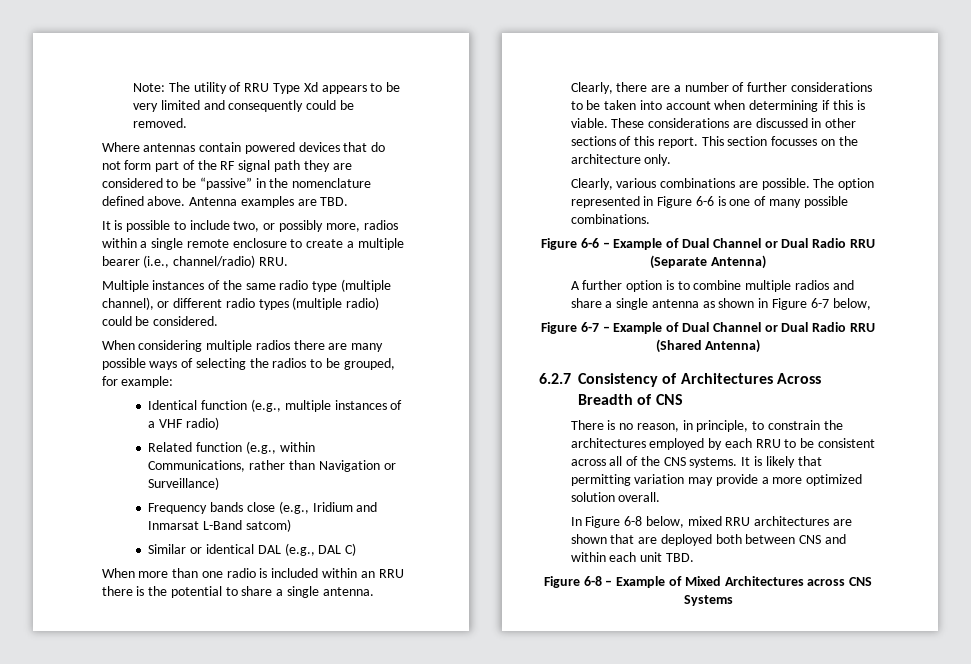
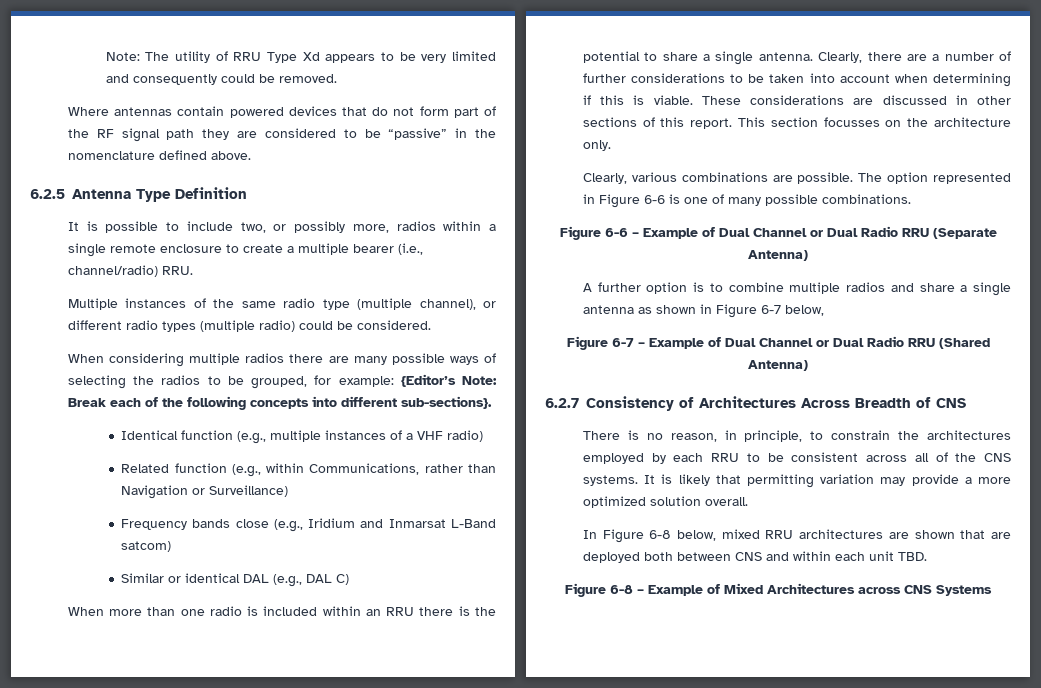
- Where antennas contain powered devices that do not form part of the RF signal path they are considered to be “passive” in the nomenclature defined above. Antenna examples are TBD.
+ Where antennas contain powered devices that do not form part of the RF signal path they are considered to be “passive” in the nomenclature defined above.
+ 6.2.5 Antenna Type Definition
- When considering multiple radios there are many possible ways of selecting the radios to be grouped, for example:
+ When considering multiple radios there are many possible ways of selecting the radios to be grouped, for example: {Editor’s Note: Break each of the following concepts into different sub-sections}.

